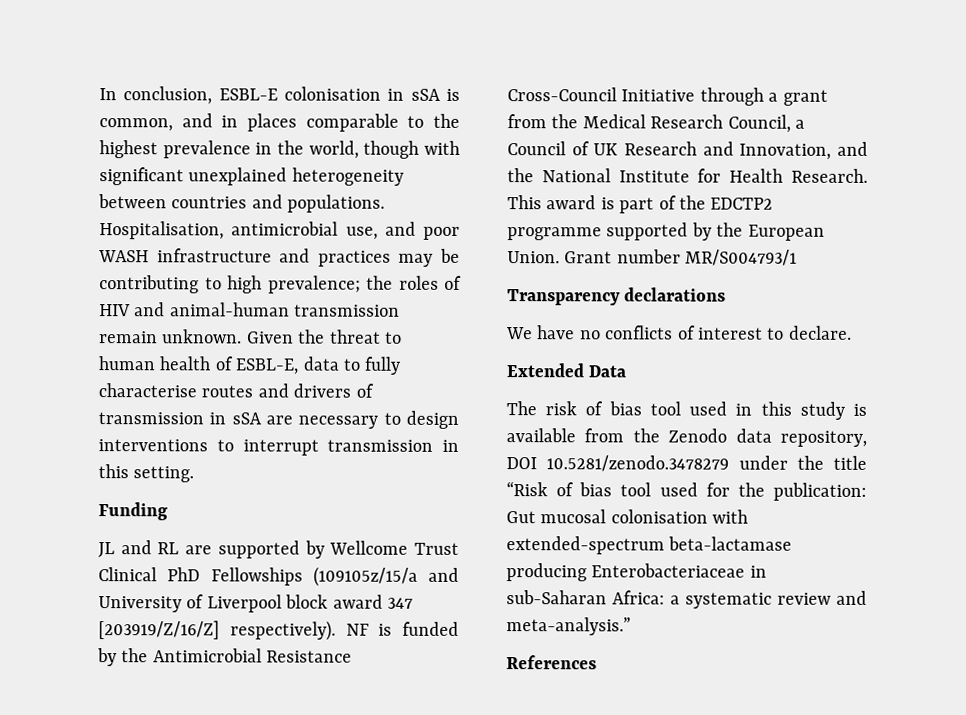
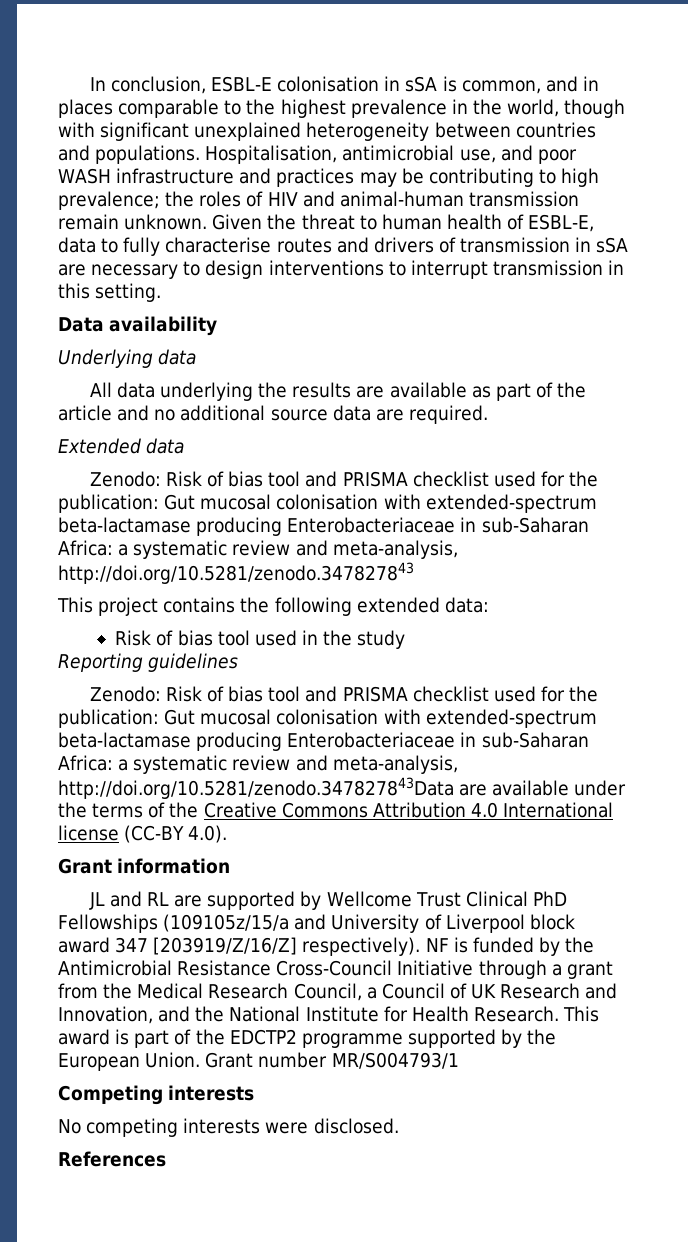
- Funding
+ Data availability
+ Underlying data
+ All data underlying the results are available as part of the article and no additional source data are required.
+ Extended data
+ Zenodo: Risk of bias tool and PRISMA checklist used for the publication: Gut mucosal colonisation with extended-spectrum beta-lactamase producing Enterobacteriaceae in sub-Saharan Africa: a systematic review and meta-analysis, http://doi.org/10.5281/zenodo.347827843
+ This project contains the following extended data:
+ Risk of bias tool used in the study
+ Reporting guidelines
+ Zenodo: Risk of bias tool and PRISMA checklist used for the publication: Gut mucosal colonisation with extended-spectrum beta-lactamase producing Enterobacteriaceae in sub-Saharan Africa: a systematic review and meta-analysis, http://doi.org/10.5281/zenodo.347827843Data are available under the terms of the Creative Commons Attribution 4.0 International license (CC-BY 4.0).
+ Grant information
- Transparency declarations
- We have no conflicts of interest to declare.
- Extended Data
- The risk of bias tool used in this study is available from the Zenodo data repository, DOI 10.5281/zenodo.3478279 under the title “Risk of bias tool used for the publication: Gut mucosal colonisation with extended-spectrum beta-lactamase producing Enterobacteriaceae in sub-Saharan Africa: a systematic review and meta-analysis.”
+ Competing interests
+ No competing interests were disclosed.

